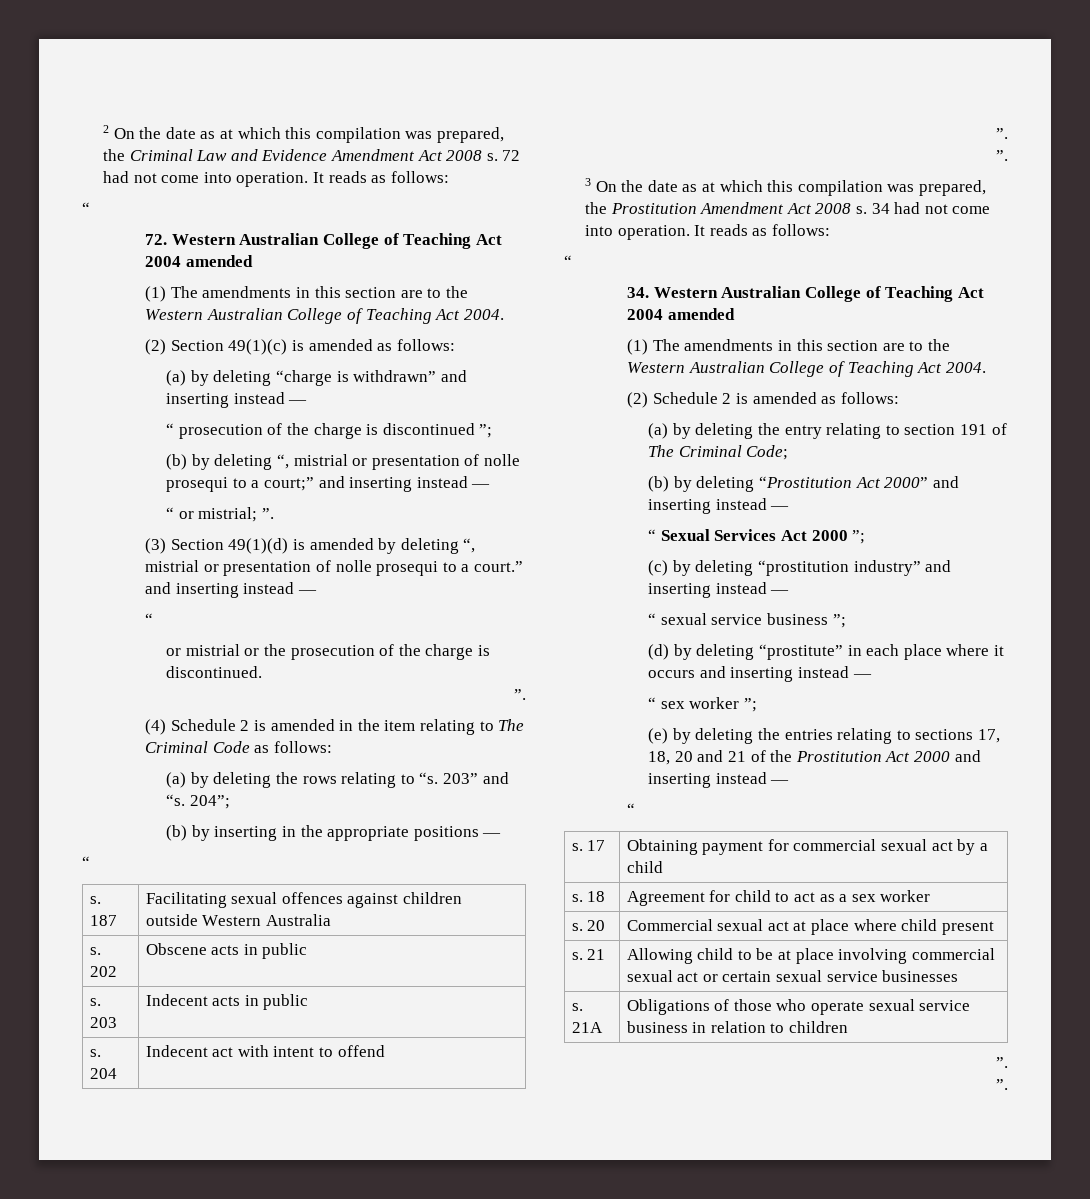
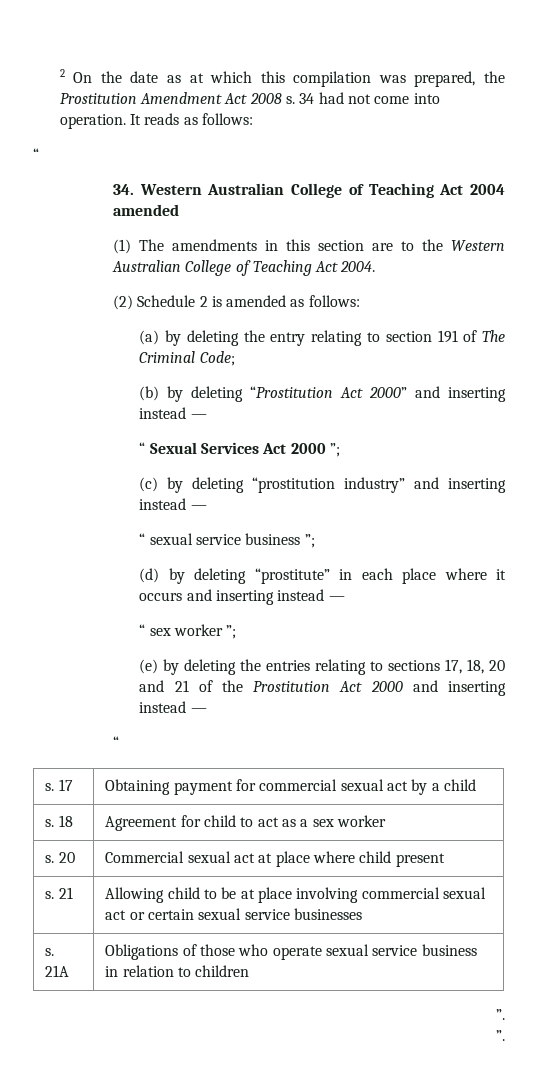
- 2 On the date as at which this compilation was prepared, the Criminal Law and Evidence Amendment Act 2008 s. 72 had not come into operation. It reads as follows:
- “
- 72. Western Australian College of Teaching Act 2004 amended
- (1) The amendments in this section are to the Western Australian College of Teaching Act 2004.
- (2) Section 49(1)(c) is amended as follows:
- (a) by deleting “charge is withdrawn” and inserting instead —
- “ prosecution of the charge is discontinued ”;
- (b) by deleting “, mistrial or presentation of nolle prosequi to a court;” and inserting instead —
- “ or mistrial; ”.
- (3) Section 49(1)(d) is amended by deleting “, mistrial or presentation of nolle prosequi to a court.” and inserting instead —
- “
- or mistrial or the prosecution of the charge is discontinued.
- ”.
- (4) Schedule 2 is amended in the item relating to The Criminal Code as follows:
- (a) by deleting the rows relating to “s. 203” and “s. 204”;
- (b) by inserting in the appropriate positions —
- “
- s. 187 | Facilitating sexual offences against children outside Western Australia
- s. 202 | Obscene acts in public
- s. 203 | Indecent acts in public
- s. 204 | Indecent act with intent to offend
- ”.
- ”.
- 3 On the date as at which this compilation was prepared, the Prostitution Amendment Act 2008 s.
+ 2 On the date as at which this compilation was prepared, the Prostitution Amendment Act 2008 s.

